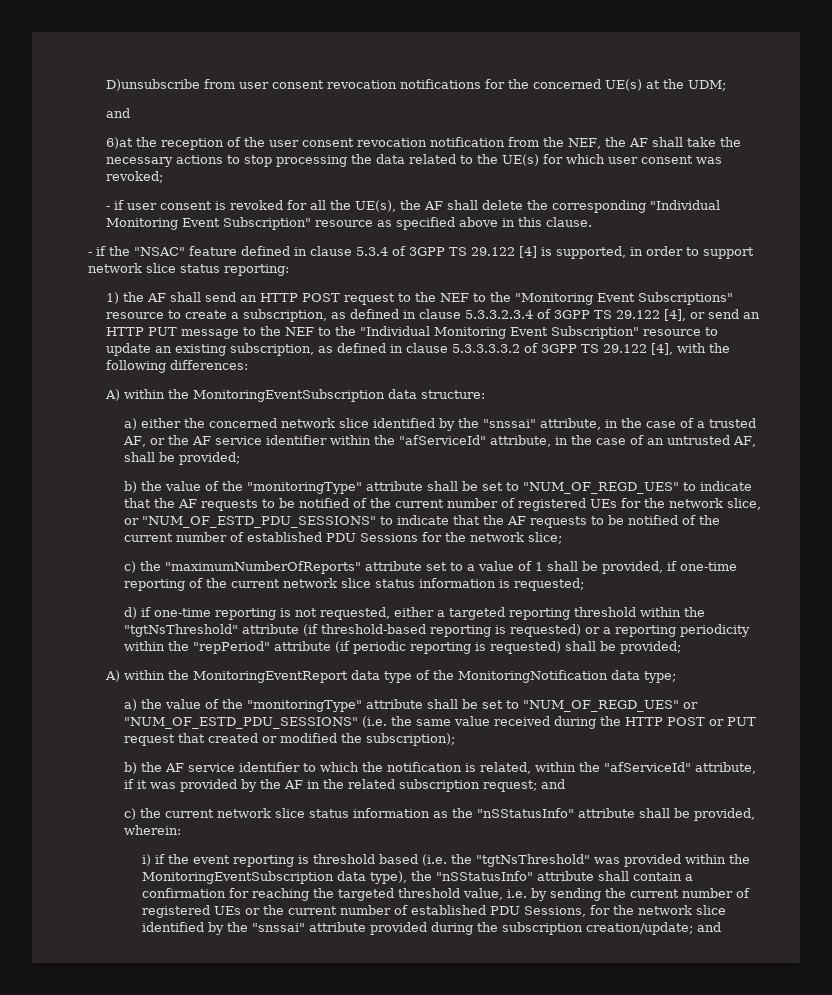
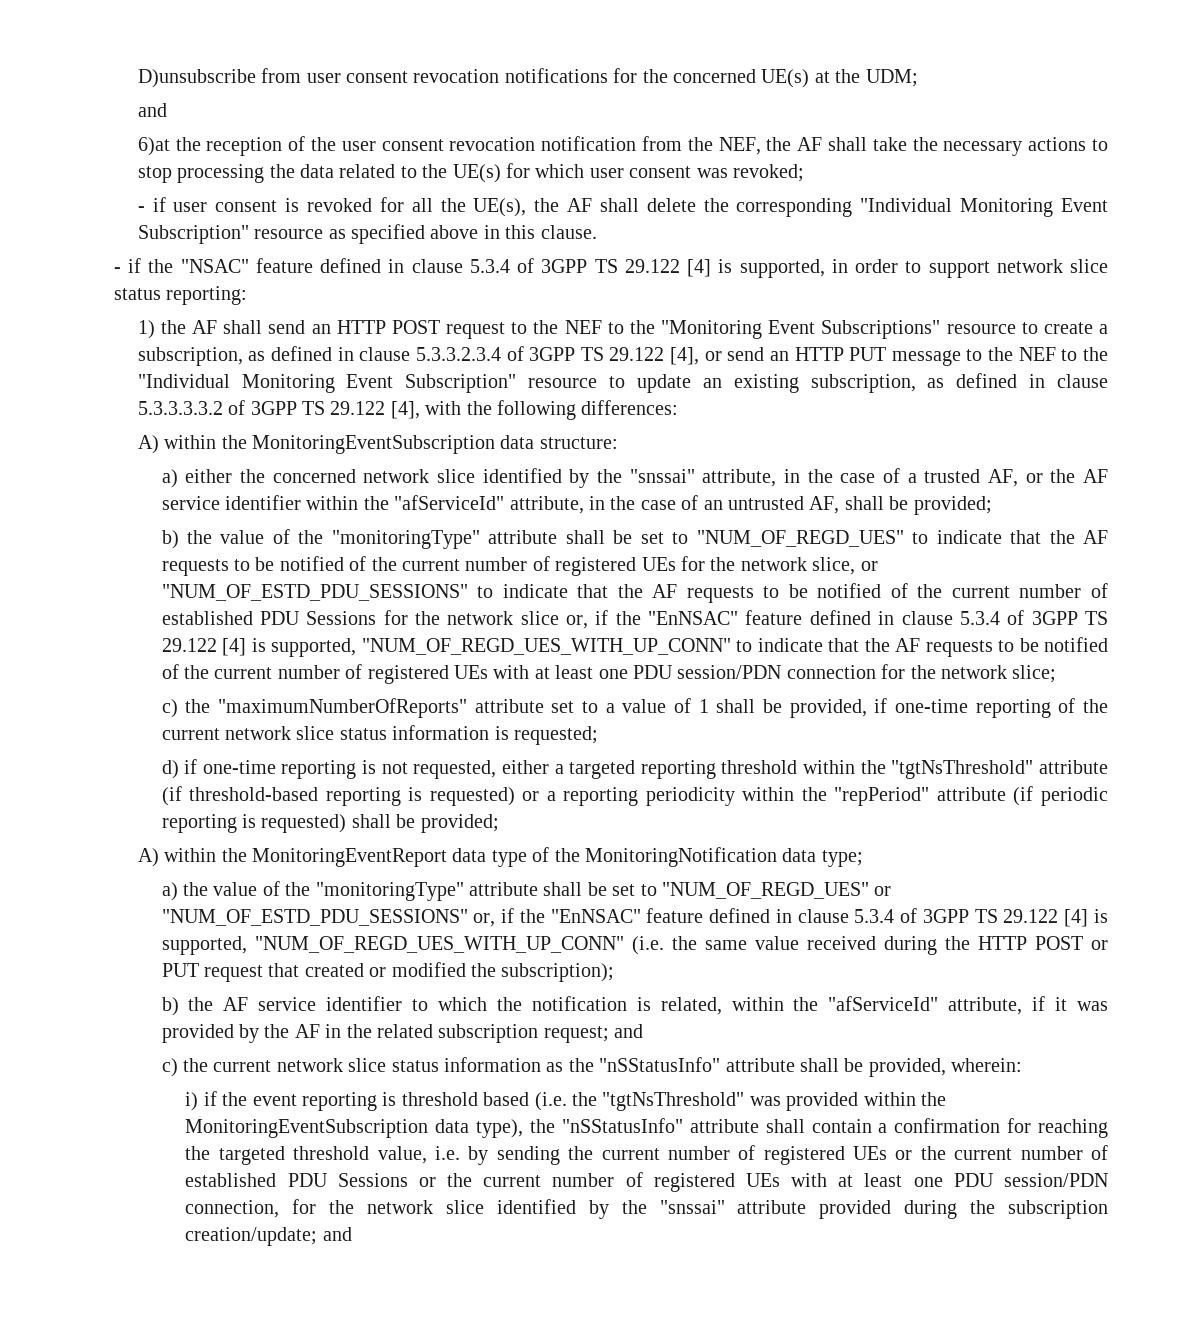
- b) the value of the "monitoringType" attribute shall be set to "NUM_OF_REGD_UES" to indicate that the AF requests to be notified of the current number of registered UEs for the network slice, or "NUM_OF_ESTD_PDU_SESSIONS" to indicate that the AF requests to be notified of the current number of established PDU Sessions for the network slice;
+ b) the value of the "monitoringType" attribute shall be set to "NUM_OF_REGD_UES" to indicate that the AF requests to be notified of the current number of registered UEs for the network slice, or "NUM_OF_ESTD_PDU_SESSIONS" to indicate that the AF requests to be notified of the current number of established PDU Sessions for the network slice or, if the "EnNSAC" feature defined in clause 5.3.4 of 3GPP TS 29.122 [4] is supported, "NUM_OF_REGD_UES_WITH_UP_CONN" to indicate that the AF requests to be notified of the current number of registered UEs with at least one PDU session/PDN connection for the network slice;
- a) the value of the "monitoringType" attribute shall be set to "NUM_OF_REGD_UES" or "NUM_OF_ESTD_PDU_SESSIONS" (i.e. the same value received during the HTTP POST or PUT request that created or modified the subscription);
+ a) the value of the "monitoringType" attribute shall be set to "NUM_OF_REGD_UES" or "NUM_OF_ESTD_PDU_SESSIONS" or, if the "EnNSAC" feature defined in clause 5.3.4 of 3GPP TS 29.122 [4] is supported, "NUM_OF_REGD_UES_WITH_UP_CONN" (i.e. the same value received during the HTTP POST or PUT request that created or modified the subscription);
- i) if the event reporting is threshold based (i.e. the "tgtNsThreshold" was provided within the MonitoringEventSubscription data type), the "nSStatusInfo" attribute shall contain a confirmation for reaching the targeted threshold value, i.e. by sending the current number of registered UEs or the current number of established PDU Sessions, for the network slice identified by the "snssai" attribute provided during the subscription creation/update;
+ i) if the event reporting is threshold based (i.e. the "tgtNsThreshold" was provided within the MonitoringEventSubscription data type), the "nSStatusInfo" attribute shall contain a confirmation for reaching the targeted threshold value, i.e. by sending the current number of registered UEs or the current number of established PDU Sessions or the current number of registered UEs with at least one PDU session/PDN connection, for the network slice identified by the "snssai" attribute provided during the subscription creation/update;

